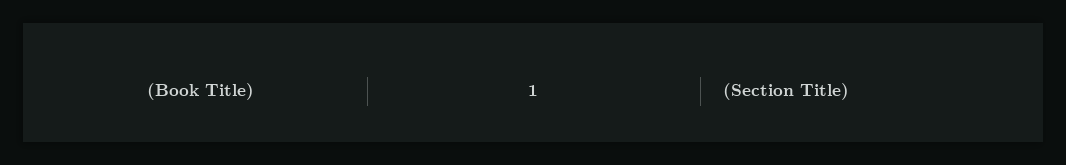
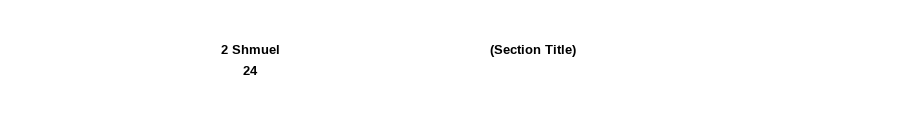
- (Book Title)
- 1
+ 2 Shmuel
+ 24

